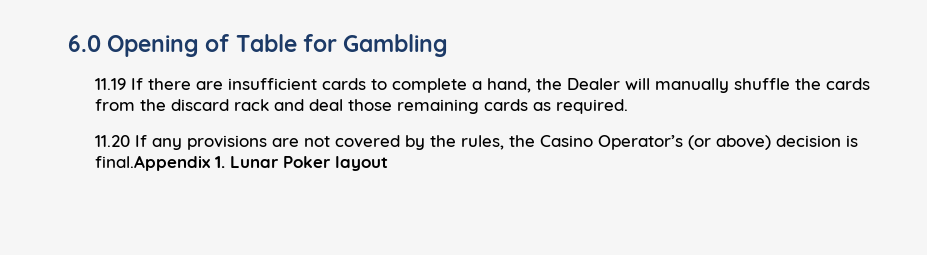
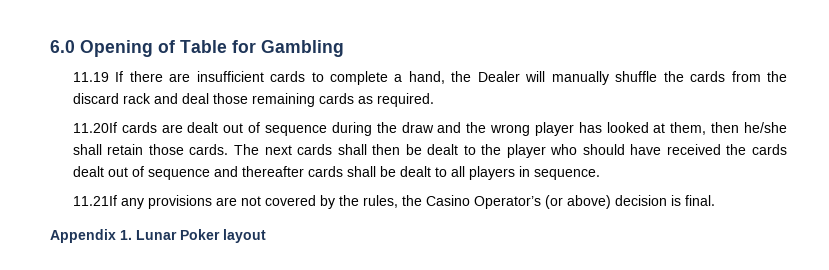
- 11.20 If any provisions are not covered by the rules, the Casino Operator’s (or above) decision is final.Appendix 1. Lunar Poker layout
+ 11.20If cards are dealt out of sequence during the draw and the wrong player has looked at them, then he/she shall retain those cards. The next cards shall then be dealt to the player who should have received the cards dealt out of sequence and thereafter cards shall be dealt to all players in sequence.
+ 11.21If any provisions are not covered by the rules, the Casino Operator’s (or above) decision is final.
+ Appendix 1. Lunar Poker layout

